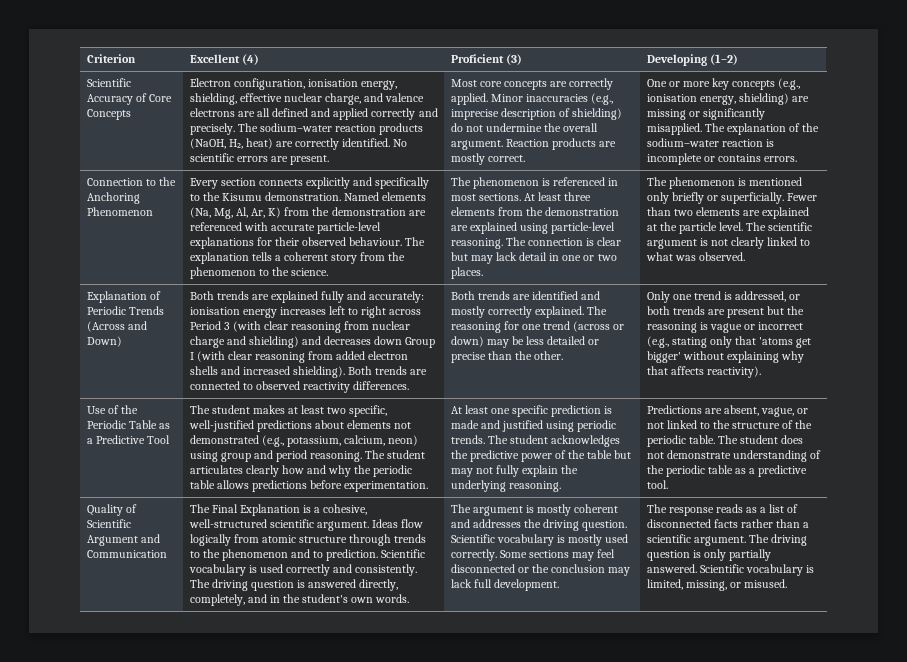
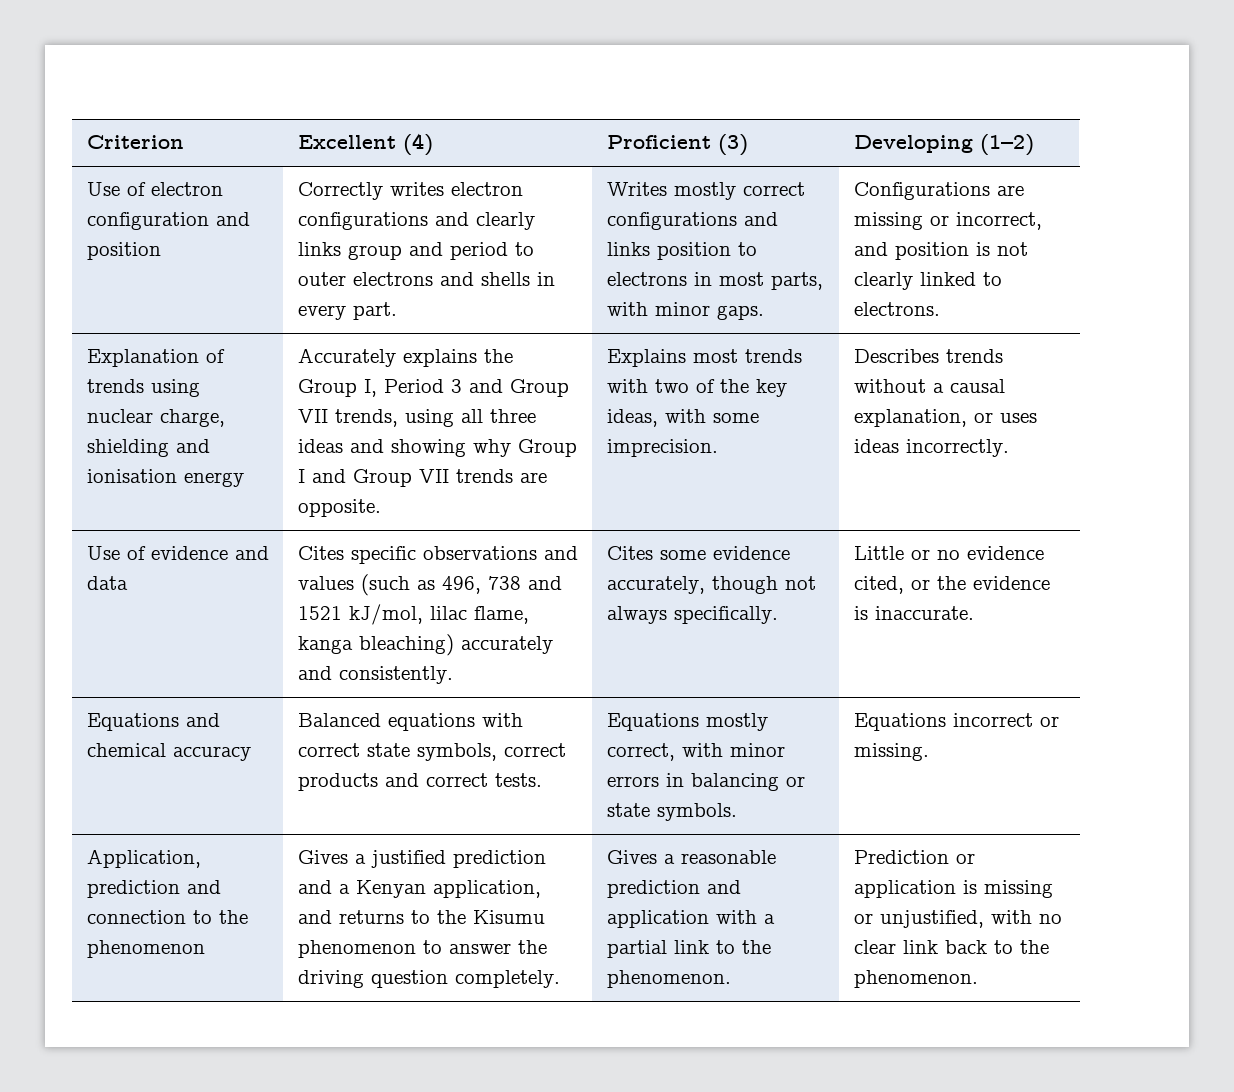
- Scientific Accuracy of Core Concepts | Electron configuration, ionisation energy, shielding, effective nuclear charge, and valence electrons are all defined and applied correctly and precisely. The sodium–water reaction products (NaOH, H₂, heat) are correctly identified. No scientific errors are present. | Most core concepts are correctly applied. Minor inaccuracies (e.g., imprecise description of shielding) do not undermine the overall argument. Reaction products are mostly correct. | One or more key concepts (e.g., ionisation energy, shielding) are missing or significantly misapplied. The explanation of the sodium–water reaction is incomplete or contains errors.
- Connection to the Anchoring Phenomenon | Every section connects explicitly and specifically to the Kisumu demonstration. Named elements (Na, Mg, Al, Ar, K) from the demonstration are referenced with accurate particle-level explanations for their observed behaviour. The explanation tells a coherent story from the phenomenon to the science. | The phenomenon is referenced in most sections. At least three elements from the demonstration are explained using particle-level reasoning. The connection is clear but may lack detail in one or two places. | The phenomenon is mentioned only briefly or superficially. Fewer than two elements are explained at the particle level. The scientific argument is not clearly linked to what was observed.
+ Use of electron configuration and position | Correctly writes electron configurations and clearly links group and period to outer electrons and shells in every part. | Writes mostly correct configurations and links position to electrons in most parts, with minor gaps. | Configurations are missing or incorrect, and position is not clearly linked to electrons.
- Explanation of Periodic Trends (Across and Down) | Both trends are explained fully and accurately: ionisation energy increases left to right across Period 3 (with clear reasoning from nuclear charge and shielding) and decreases down Group I (with clear reasoning from added electron shells and increased shielding). Both trends are connected to observed reactivity differences. | Both trends are identified and mostly correctly explained. The reasoning for one trend (across or down) may be less detailed or precise than the other. | Only one trend is addressed, or both trends are present but the reasoning is vague or incorrect (e.g., stating only that 'atoms get bigger' without explaining why that affects reactivity).
- Use of the Periodic Table as a Predictive Tool | The student makes at least two specific, well-justified predictions about elements not demonstrated (e.g., potassium, calcium, neon) using group and period reasoning. The student articulates clearly how and why the periodic table allows predictions before experimentation. | At least one specific prediction is made and justified using periodic trends. The student acknowledges the predictive power of the table but may not fully explain the underlying reasoning. | Predictions are absent, vague, or not linked to the structure of the periodic table. The student does not demonstrate understanding of the periodic table as a predictive tool.
- Quality of Scientific Argument and Communication | The Final Explanation is a cohesive, well-structured scientific argument. Ideas flow logically from atomic structure through trends to the phenomenon and to prediction. Scientific vocabulary is used correctly and consistently. The driving question is answered directly, completely, and in the student's own words. | The argument is mostly coherent and addresses the driving question. Scientific vocabulary is mostly used correctly. Some sections may feel disconnected or the conclusion may lack full development. | The response reads as a list of disconnected facts rather than a scientific argument. The driving question is only partially answered. Scientific vocabulary is limited, missing, or misused.
+ Explanation of trends using nuclear charge, shielding and ionisation energy | Accurately explains the Group I, Period 3 and Group VII trends, using all three ideas and showing why Group I and Group VII trends are opposite. | Explains most trends with two of the key ideas, with some imprecision. | Describes trends without a causal explanation, or uses ideas incorrectly.
+ Use of evidence and data | Cites specific observations and values (such as 496, 738 and 1521 kJ/mol, lilac flame, kanga bleaching) accurately and consistently. | Cites some evidence accurately, though not always specifically. | Little or no evidence cited, or the evidence is inaccurate.
+ Equations and chemical accuracy | Balanced equations with correct state symbols, correct products and correct tests. | Equations mostly correct, with minor errors in balancing or state symbols. | Equations incorrect or missing.
+ Application, prediction and connection to the phenomenon | Gives a justified prediction and a Kenyan application, and returns to the Kisumu phenomenon to answer the driving question completely. | Gives a reasonable prediction and application with a partial link to the phenomenon. | Prediction or application is missing or unjustified, with no clear link back to the phenomenon.

